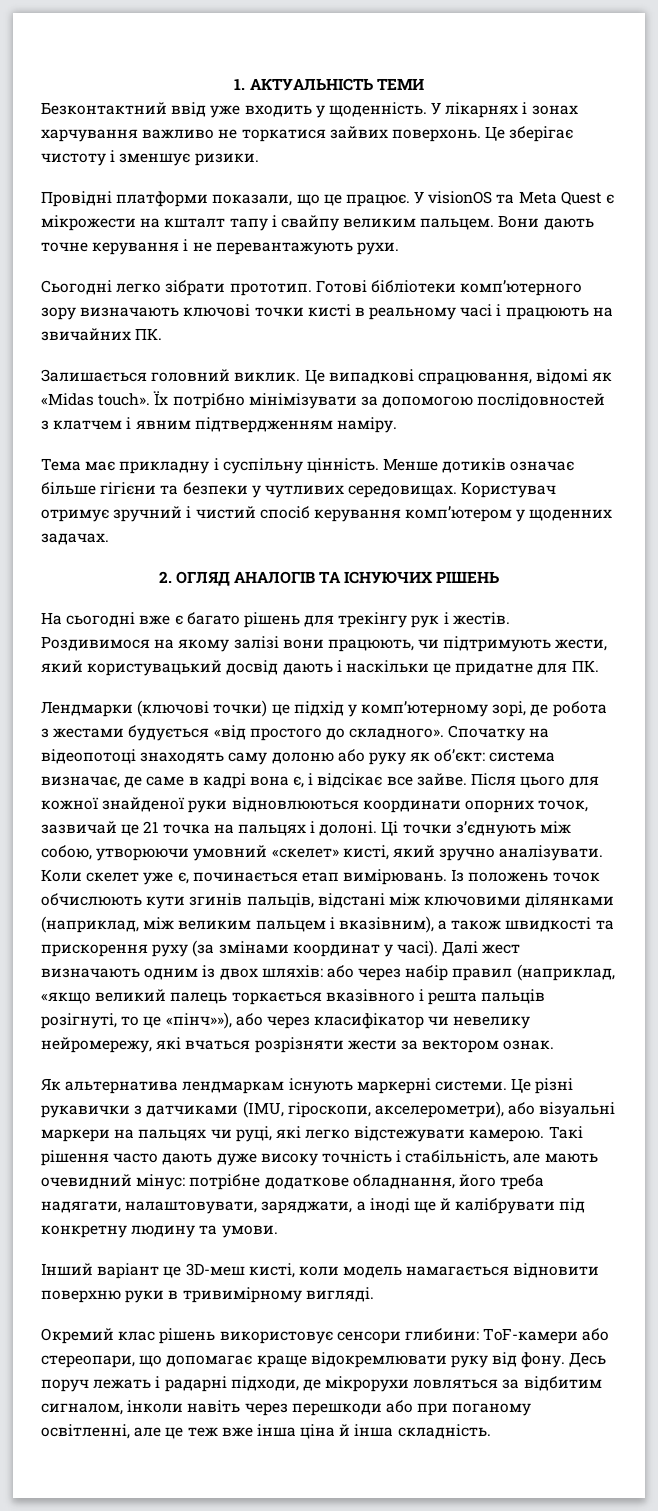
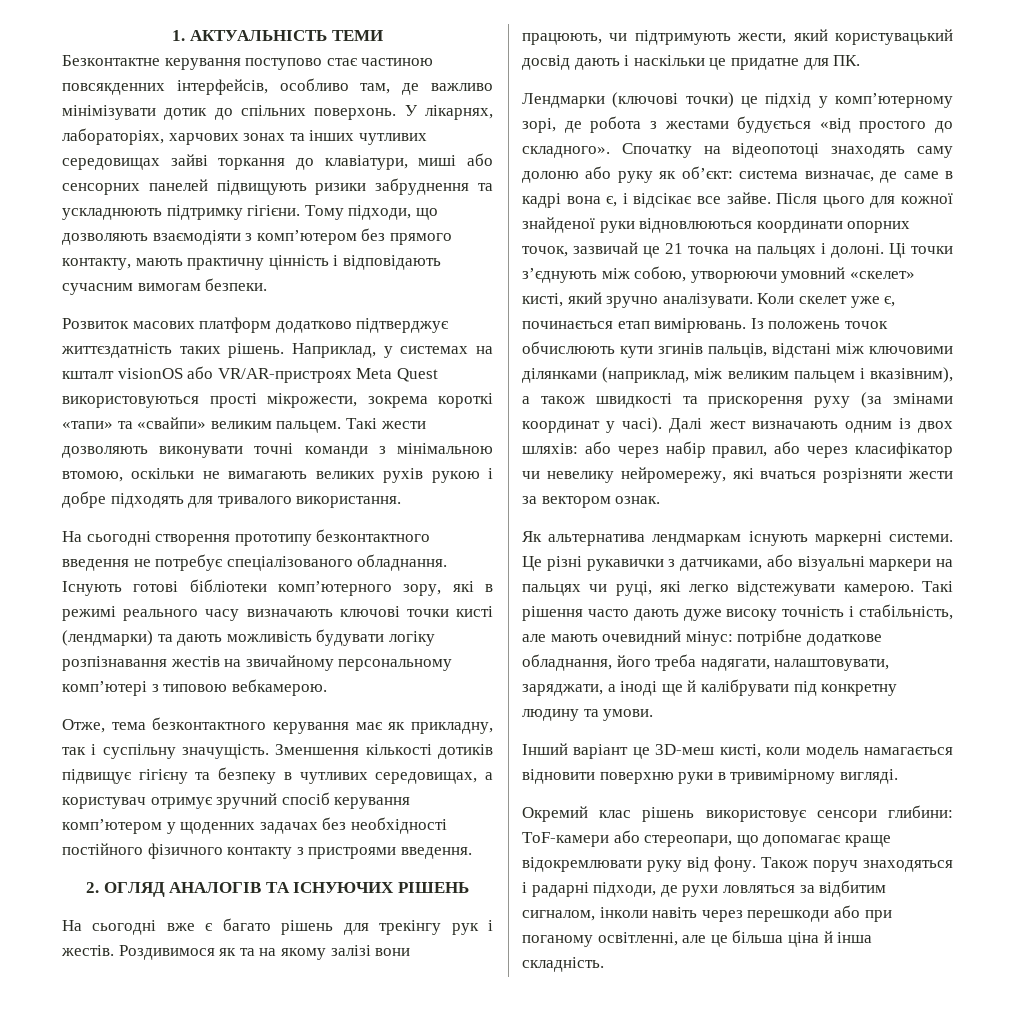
- Безконтактний ввід уже входить у щоденність. У лікарнях і зонах харчування важливо не торкатися зайвих поверхонь. Це зберігає чистоту і зменшує ризики.
- Провідні платформи показали, що це працює. У visionOS та Meta Quest є мікрожести на кшталт тапу і свайпу великим пальцем. Вони дають точне керування і не перевантажують рухи.
- Сьогодні легко зібрати прототип. Готові бібліотеки комп’ютерного зору визначають ключові точки кисті в реальному часі і працюють на звичайних ПК.
- Залишається головний виклик. Це випадкові спрацювання, відомі як «Midas touch». Їх потрібно мінімізувати за допомогою послідовностей з клатчем і явним підтвердженням наміру.
- Тема має прикладну і суспільну цінність. Менше дотиків означає більше гігієни та безпеки у чутливих середовищах. Користувач отримує зручний і чистий спосіб керування комп’ютером у щоденних задачах.
+ Безконтактне керування поступово стає частиною повсякденних інтерфейсів, особливо там, де важливо мінімізувати дотик до спільних поверхонь. У лікарнях, лабораторіях, харчових зонах та інших чутливих середовищах зайві торкання до клавіатури, миші або сенсорних панелей підвищують ризики забруднення та ускладнюють підтримку гігієни. Тому підходи, що дозволяють взаємодіяти з комп’ютером без прямого контакту, мають практичну цінність і відповідають сучасним вимогам безпеки.
+ Розвиток масових платформ додатково підтверджує життєздатність таких рішень. Наприклад, у системах на кшталт visionOS або VR/AR-пристроях Meta Quest використовуються прості мікрожести, зокрема короткі «тапи» та «свайпи» великим пальцем. Такі жести дозволяють виконувати точні команди з мінімальною втомою, оскільки не вимагають великих рухів рукою і добре підходять для тривалого використання.
+ На сьогодні створення прототипу безконтактного введення не потребує спеціалізованого обладнання. Існують готові бібліотеки комп’ютерного зору, які в режимі реального часу визначають ключові точки кисті (лендмарки) та дають можливість будувати логіку розпізнавання жестів на звичайному персональному комп’ютері з типовою вебкамерою.
+ Отже, тема безконтактного керування має як прикладну, так і суспільну значущість. Зменшення кількості дотиків підвищує гігієну та безпеку в чутливих середовищах, а користувач отримує зручний спосіб керування комп’ютером у щоденних задачах без необхідності постійного фізичного контакту з пристроями введення.
- Роздивимося на якому залізі вони працюють, чи підтримують жести, який користувацький досвід дають і наскільки це придатне для ПК.
+ Роздивимося як та на якому залізі вони працюють, чи підтримують жести, який користувацький досвід дають і наскільки це придатне для ПК.
- Далі жест визначають одним із двох шляхів: або через набір правил (наприклад, «якщо великий палець торкається вказівного і решта пальців розігнуті, то це «пінч»»), або через класифікатор чи невелику нейромережу, які вчаться розрізняти жести за вектором ознак.
+ Далі жест визначають одним із двох шляхів: або через набір правил, або через класифікатор чи невелику нейромережу, які вчаться розрізняти жести за вектором ознак.
- Це різні рукавички з датчиками (IMU, гіроскопи, акселерометри), або візуальні маркери на пальцях чи руці, які легко відстежувати камерою.
+ Це різні рукавички з датчиками, або візуальні маркери на пальцях чи руці, які легко відстежувати камерою.
- Десь поруч лежать і радарні підходи, де мікрорухи ловляться за відбитим сигналом, інколи навіть через перешкоди або при поганому освітленні, але це теж вже інша ціна й інша складність.
+ Також поруч знаходяться і радарні підходи, де рухи ловляться за відбитим сигналом, інколи навіть через перешкоди або при поганому освітленні, але це більша ціна й інша складність.

